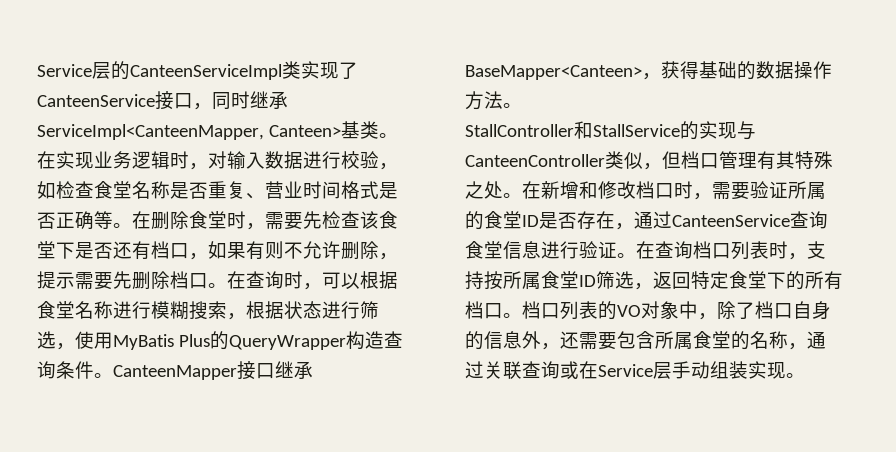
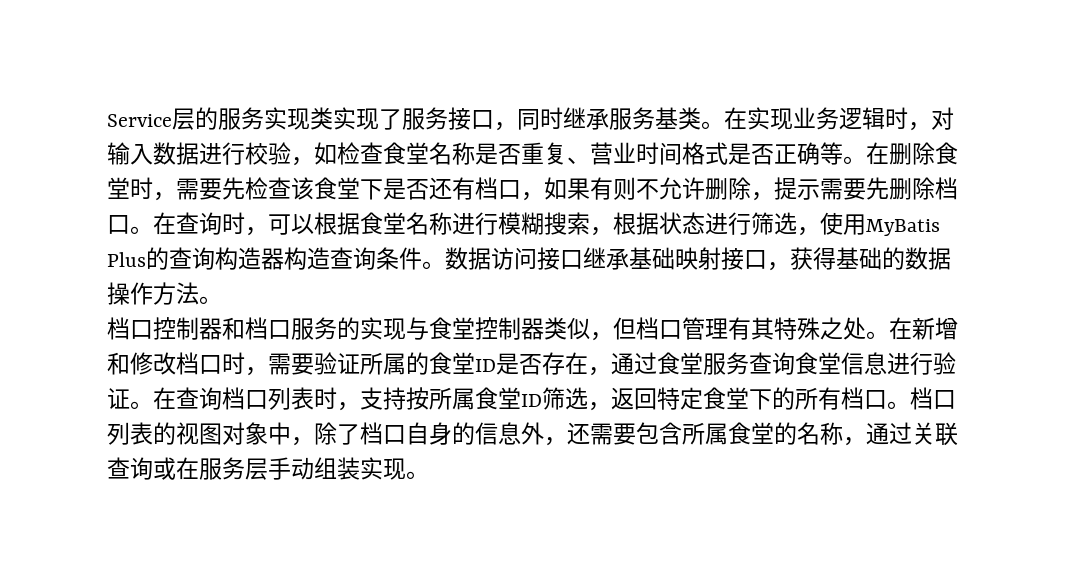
- Service层的CanteenServiceImpl类实现了CanteenService接口，同时继承ServiceImpl<CanteenMapper, Canteen>基类。
+ Service层的服务实现类实现了服务接口，同时继承服务基类。
- 在查询时，可以根据食堂名称进行模糊搜索，根据状态进行筛选，使用MyBatis Plus的QueryWrapper构造查询条件。
+ 在查询时，可以根据食堂名称进行模糊搜索，根据状态进行筛选，使用MyBatis Plus的查询构造器构造查询条件。
- CanteenMapper接口继承BaseMapper<Canteen>，获得基础的数据操作方法。
+ 数据访问接口继承基础映射接口，获得基础的数据操作方法。
- StallController和StallService的实现与CanteenController类似，但档口管理有其特殊之处。
+ 档口控制器和档口服务的实现与食堂控制器类似，但档口管理有其特殊之处。
- 在新增和修改档口时，需要验证所属的食堂ID是否存在，通过CanteenService查询食堂信息进行验证。
+ 在新增和修改档口时，需要验证所属的食堂ID是否存在，通过食堂服务查询食堂信息进行验证。
- 档口列表的VO对象中，除了档口自身的信息外，还需要包含所属食堂的名称，通过关联查询或在Service层手动组装实现。
+ 档口列表的视图对象中，除了档口自身的信息外，还需要包含所属食堂的名称，通过关联查询或在服务层手动组装实现。

